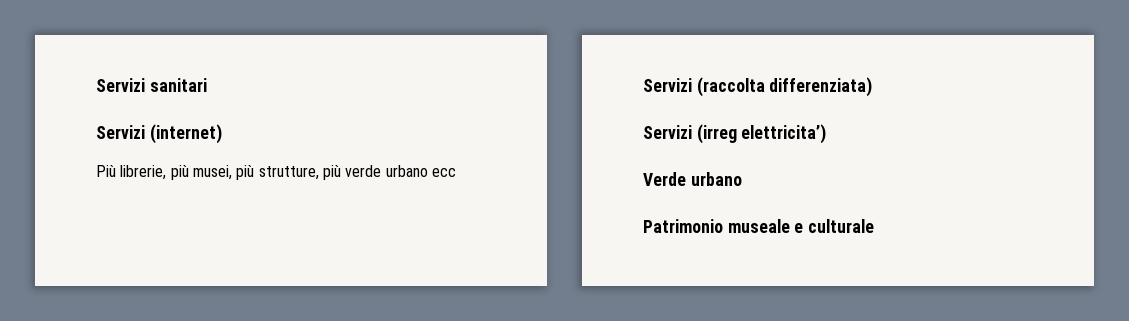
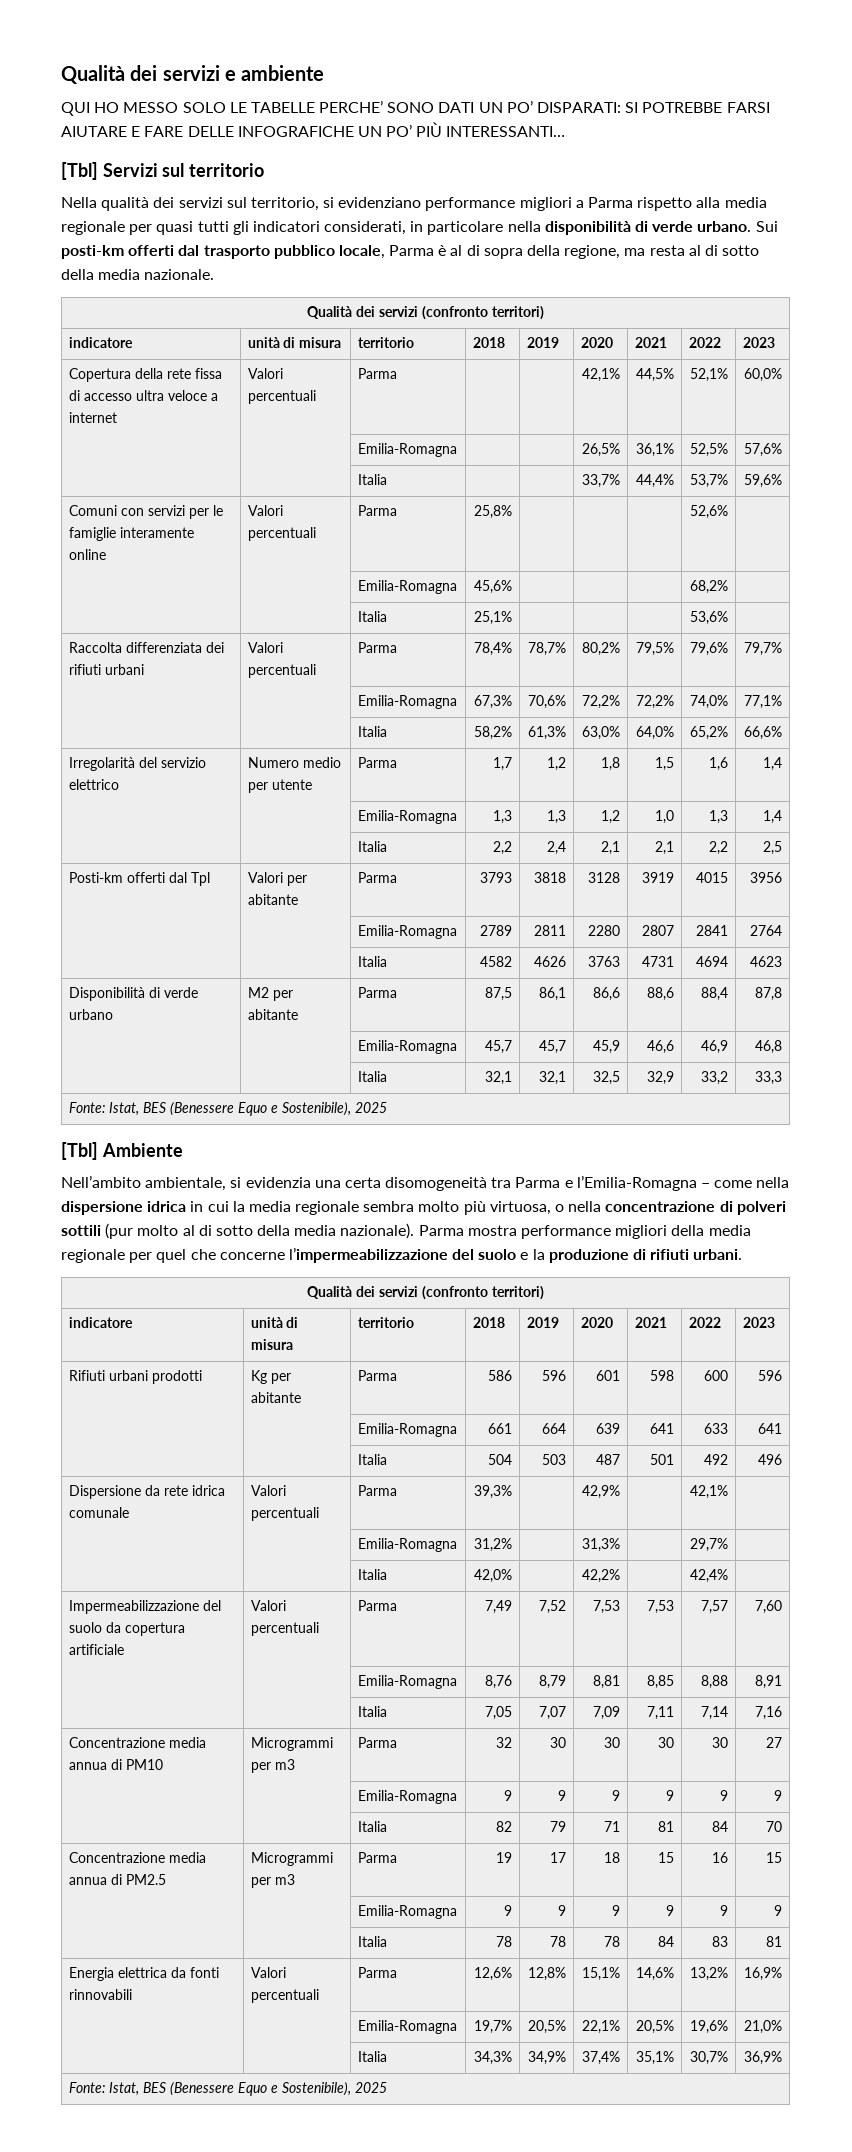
- Servizi sanitari
- Servizi (internet)
- Più librerie, più musei, più strutture, più verde urbano ecc
- Servizi (raccolta differenziata)
- Servizi (irreg elettricita’)
- Verde urbano
- Patrimonio museale e culturale
+ Qualità dei servizi e ambiente
+ QUI HO MESSO SOLO LE TABELLE PERCHE’ SONO DATI UN PO’ DISPARATI: SI POTREBBE FARSI AIUTARE E FARE DELLE INFOGRAFICHE UN PO’ PIÙ INTERESSANTI…
+ [Tbl] Servizi sul territorio
+ Nella qualità dei servizi sul territorio, si evidenziano performance migliori a Parma rispetto alla media regionale per quasi tutti gli indicatori considerati, in particolare nella disponibilità di verde urbano. Sui posti-km offerti dal trasporto pubblico locale, Parma è al di sopra della regione, ma resta al di sotto della media nazionale.
+ Qualità dei servizi (confronto territori)
+ indicatore | unità di misura | territorio | 2018 | 2019 | 2020 | 2021 | 2022 | 2023
+ Copertura della rete fissa di accesso ultra veloce a internet | Valori percentuali | Parma | | | 42,1% | 44,5% | 52,1% | 60,0%
+ | | Emilia-Romagna | | | 26,5% | 36,1% | 52,5% | 57,6%
+ | | Italia | | | 33,7% | 44,4% | 53,7% | 59,6%
+ Comuni con servizi per le famiglie interamente online | Valori percentuali | Parma | 25,8% | | | | 52,6% |
+ | | Emilia-Romagna | 45,6% | | | | 68,2% |
+ | | Italia | 25,1% | | | | 53,6% |
+ Raccolta differenziata dei rifiuti urbani | Valori percentuali | Parma | 78,4% | 78,7% | 80,2% | 79,5% | 79,6% | 79,7%
+ | | Emilia-Romagna | 67,3% | 70,6% | 72,2% | 72,2% | 74,0% | 77,1%
+ | | Italia | 58,2% | 61,3% | 63,0% | 64,0% | 65,2% | 66,6%
+ Irregolarità del servizio elettrico | Numero medio per utente | Parma | 1,7 | 1,2 | 1,8 | 1,5 | 1,6 | 1,4
+ | | Emilia-Romagna | 1,3 | 1,3 | 1,2 | 1,0 | 1,3 | 1,4
+ | | Italia | 2,2 | 2,4 | 2,1 | 2,1 | 2,2 | 2,5
+ Posti-km offerti dal Tpl | Valori per abitante | Parma | 3793 | 3818 | 3128 | 3919 | 4015 | 3956
+ | | Emilia-Romagna | 2789 | 2811 | 2280 | 2807 | 2841 | 2764
+ | | Italia | 4582 | 4626 | 3763 | 4731 | 4694 | 4623
+ Disponibilità di verde urbano | M2 per abitante | Parma | 87,5 | 86,1 | 86,6 | 88,6 | 88,4 | 87,8
+ | | Emilia-Romagna | 45,7 | 45,7 | 45,9 | 46,6 | 46,9 | 46,8
+ | | Italia | 32,1 | 32,1 | 32,5 | 32,9 | 33,2 | 33,3
+ Fonte: Istat, BES (Benessere Equo e Sostenibile), 2025
+ [Tbl] Ambiente
+ Nell’ambito ambientale, si evidenzia una certa disomogeneità tra Parma e l’Emilia-Romagna – come nella dispersione idrica in cui la media regionale sembra molto più virtuosa, o nella concentrazione di polveri sottili (pur molto al di sotto della media nazionale). Parma mostra performance migliori della media regionale per quel che concerne l’impermeabilizzazione del suolo e la produzione di rifiuti urbani.
+ Qualità dei servizi (confronto territori)
+ indicatore | unità di misura | territorio | 2018 | 2019 | 2020 | 2021 | 2022 | 2023
+ Rifiuti urbani prodotti | Kg per abitante | Parma | 586 | 596 | 601 | 598 | 600 | 596
+ | | Emilia-Romagna | 661 | 664 | 639 | 641 | 633 | 641
+ | | Italia | 504 | 503 | 487 | 501 | 492 | 496
+ Dispersione da rete idrica comunale | Valori percentuali | Parma | 39,3% | | 42,9% | | 42,1% |
+ | | Emilia-Romagna | 31,2% | | 31,3% | | 29,7% |
+ | | Italia | 42,0% | | 42,2% | | 42,4% |
+ Impermeabilizzazione del suolo da copertura artificiale | Valori percentuali | Parma | 7,49 | 7,52 | 7,53 | 7,53 | 7,57 | 7,60
+ | | Emilia-Romagna | 8,76 | 8,79 | 8,81 | 8,85 | 8,88 | 8,91
+ | | Italia | 7,05 | 7,07 | 7,09 | 7,11 | 7,14 | 7,16
+ Concentrazione media annua di PM10 | Microgrammi per m3 | Parma | 32 | 30 | 30 | 30 | 30 | 27
+ | | Emilia-Romagna | 9 | 9 | 9 | 9 | 9 | 9
+ | | Italia | 82 | 79 | 71 | 81 | 84 | 70
+ Concentrazione media annua di PM2.5 | Microgrammi per m3 | Parma | 19 | 17 | 18 | 15 | 16 | 15
+ | | Emilia-Romagna | 9 | 9 | 9 | 9 | 9 | 9
+ | | Italia | 78 | 78 | 78 | 84 | 83 | 81
+ Energia elettrica da fonti rinnovabili | Valori percentuali | Parma | 12,6% | 12,8% | 15,1% | 14,6% | 13,2% | 16,9%
+ | | Emilia-Romagna | 19,7% | 20,5% | 22,1% | 20,5% | 19,6% | 21,0%
+ | | Italia | 34,3% | 34,9% | 37,4% | 35,1% | 30,7% | 36,9%
+ Fonte: Istat, BES (Benessere Equo e Sostenibile), 2025

